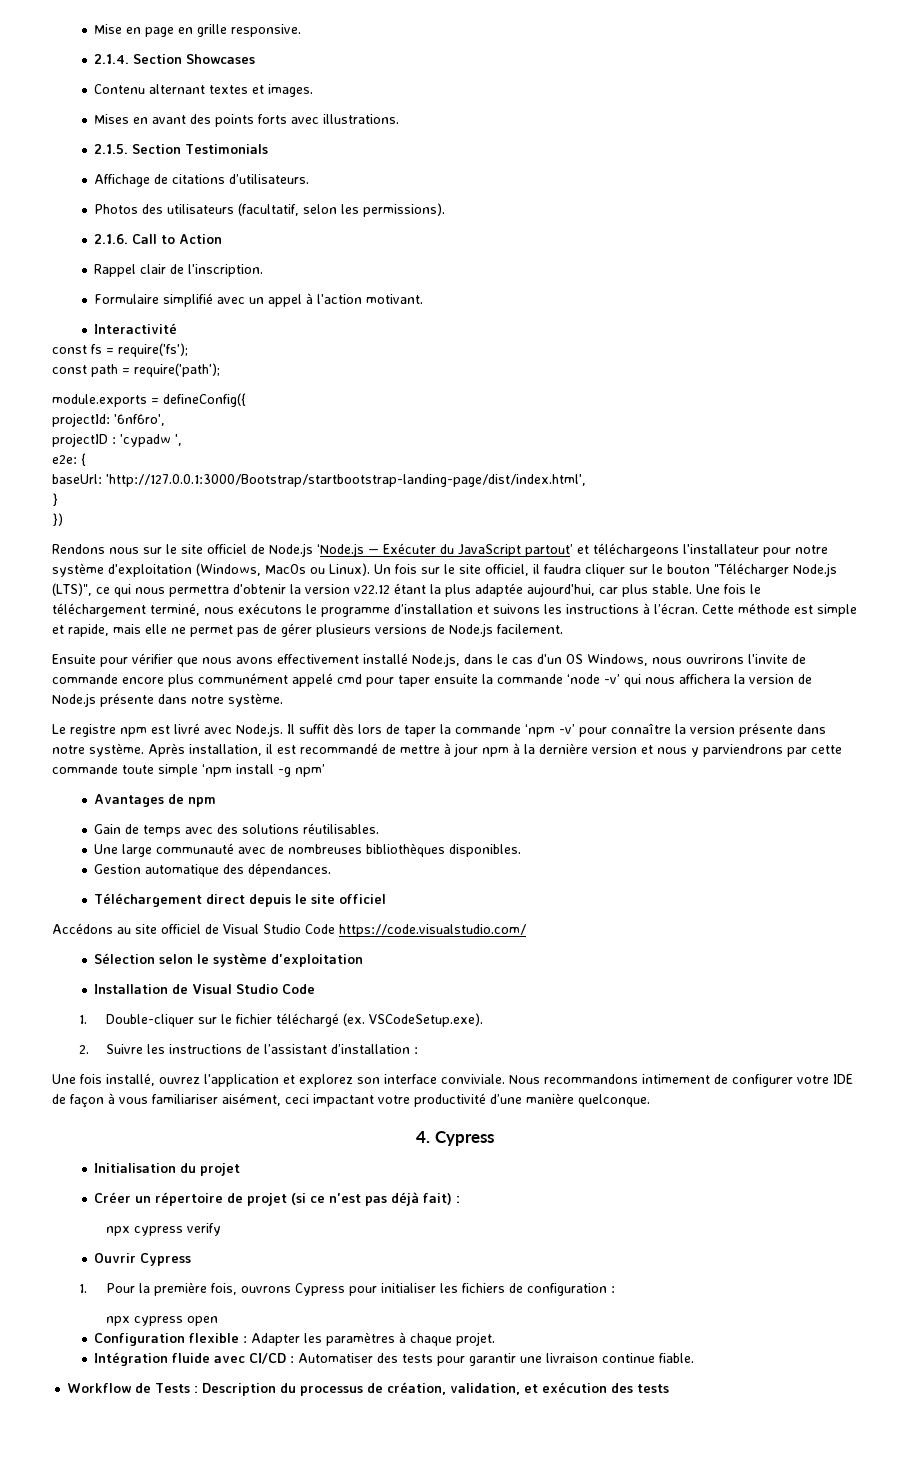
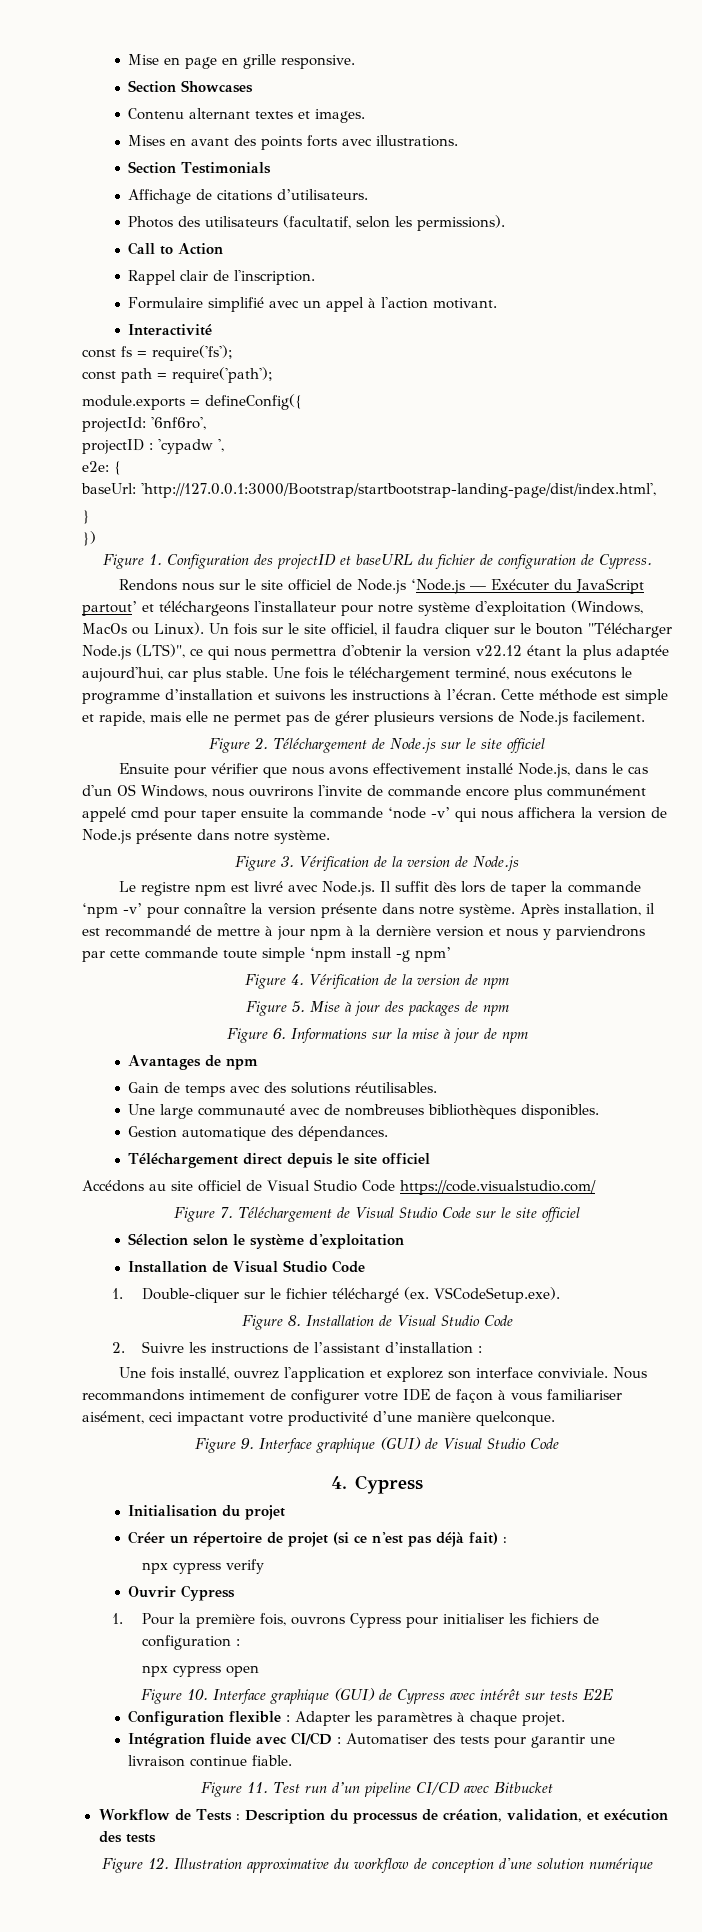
- 2.1.4. Section Showcases
+ Section Showcases
- 2.1.5. Section Testimonials
+ Section Testimonials
- 2.1.6. Call to Action
+ Call to Action
+ Figure 1. Configuration des projectID et baseURL du fichier de configuration de Cypress.
+ Figure 2. Téléchargement de Node.js sur le site officiel
+ Figure 3. Vérification de la version de Node.js
+ Figure 4. Vérification de la version de npm
+ Figure 5. Mise à jour des packages de npm
+ Figure 6. Informations sur la mise à jour de npm
+ Figure 7. Téléchargement de Visual Studio Code sur le site officiel
+ Figure 8. Installation de Visual Studio Code
+ Figure 9. Interface graphique (GUI) de Visual Studio Code
+ Figure 10. Interface graphique (GUI) de Cypress avec intérêt sur tests E2E
+ Figure 11. Test run d’un pipeline CI/CD avec Bitbucket
+ Figure 12. Illustration approximative du workflow de conception d'une solution numérique

